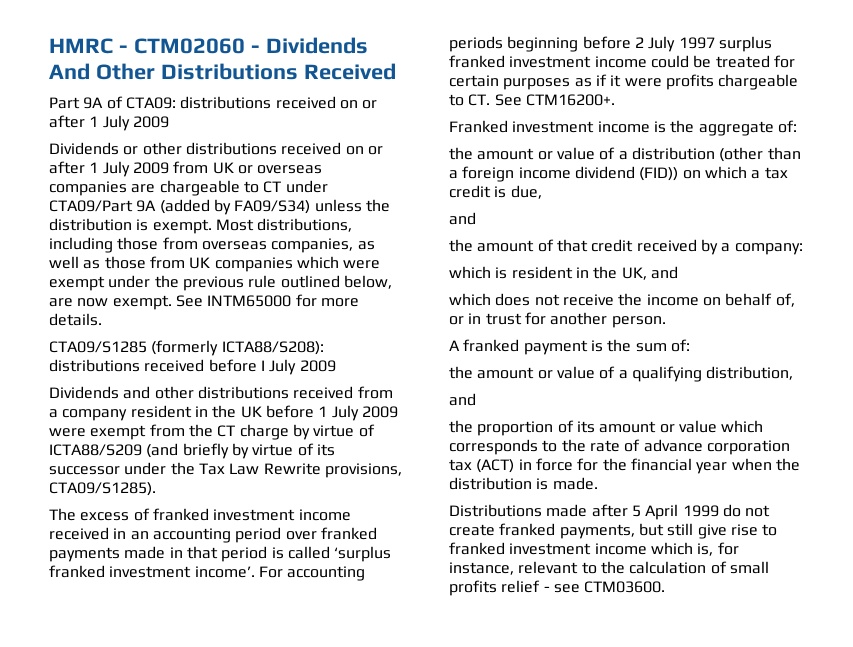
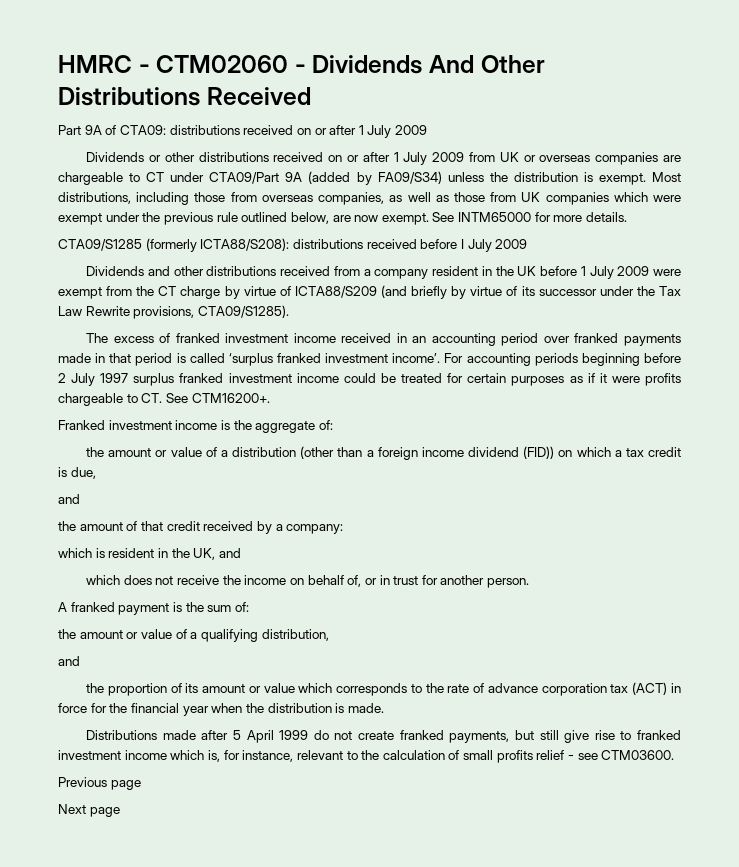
+ Previous page
+ Next page

